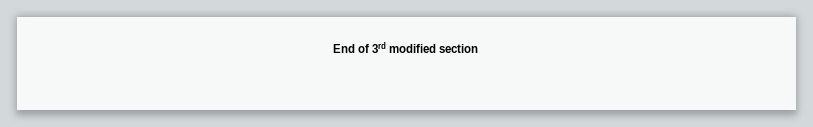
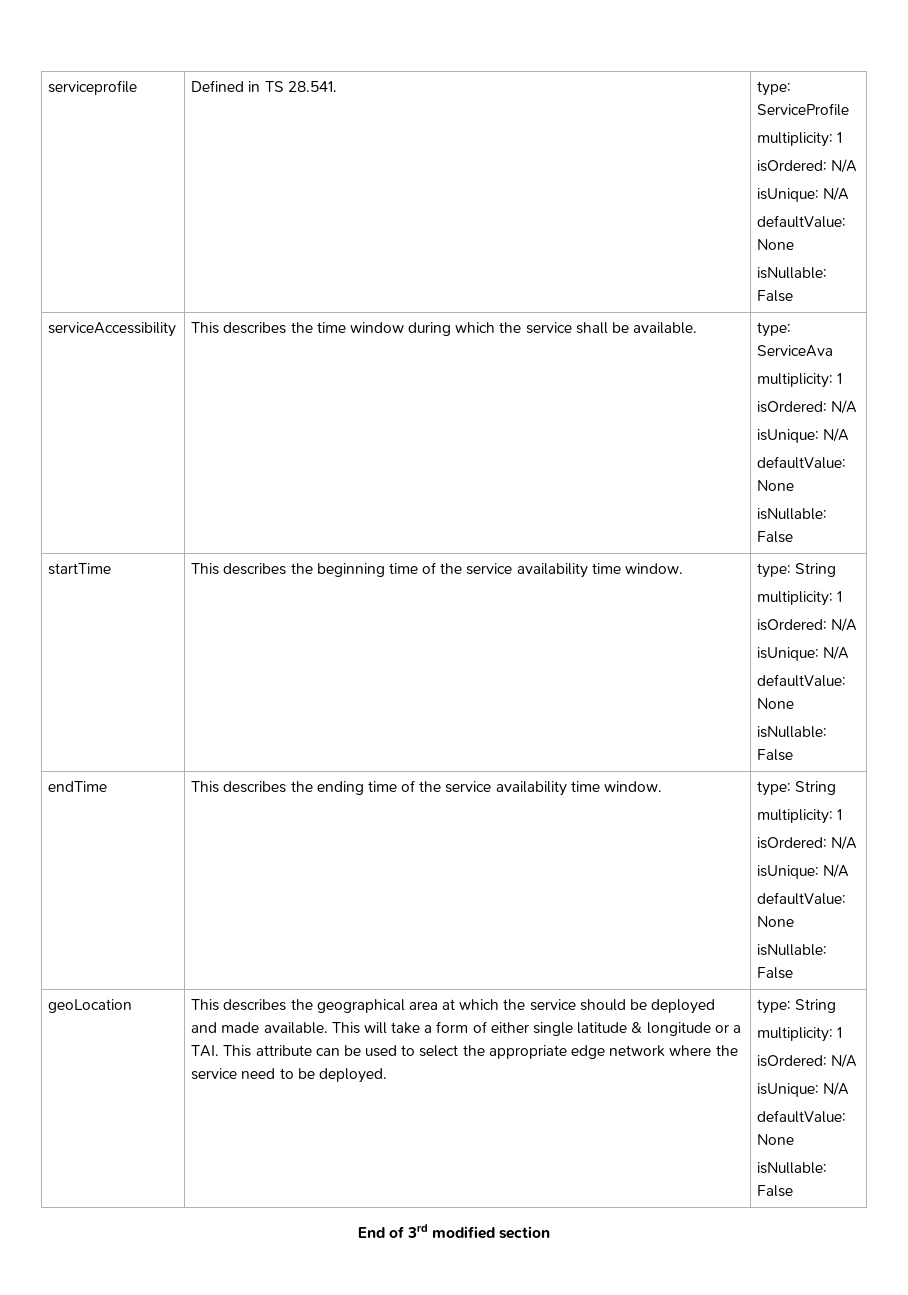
+ serviceprofile | Defined in TS 28.541. | type: ServiceProfile
+ multiplicity: 1
+ isOrdered: N/A
+ isUnique: N/A
+ defaultValue: None
+ isNullable: False
+ serviceAccessibility | This describes the time window during which the service shall be available. | type: ServiceAva
+ multiplicity: 1
+ isOrdered: N/A
+ isUnique: N/A
+ defaultValue: None
+ isNullable: False
+ startTime | This describes the beginning time of the service availability time window. | type: String
+ multiplicity: 1
+ isOrdered: N/A
+ isUnique: N/A
+ defaultValue: None
+ isNullable: False
+ endTime | This describes the ending time of the service availability time window. | type: String
+ multiplicity: 1
+ isOrdered: N/A
+ isUnique: N/A
+ defaultValue: None
+ isNullable: False
+ geoLocation | This describes the geographical area at which the service should be deployed and made available. This will take a form of either single latitude & longitude or a TAI. This attribute can be used to select the appropriate edge network where the service need to be deployed. | type: String
+ multiplicity: 1
+ isOrdered: N/A
+ isUnique: N/A
+ defaultValue: None
+ isNullable: False

